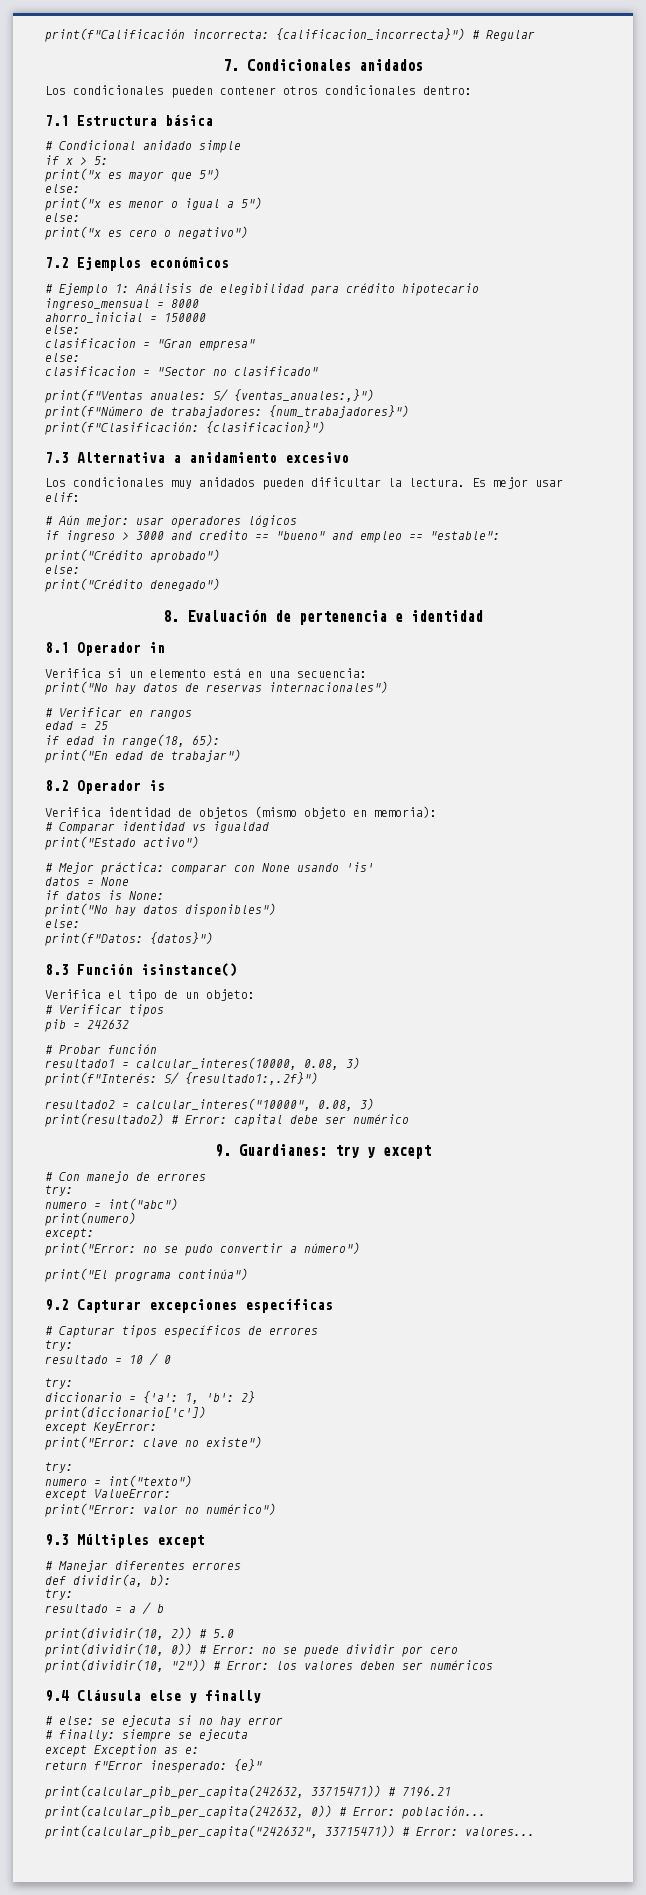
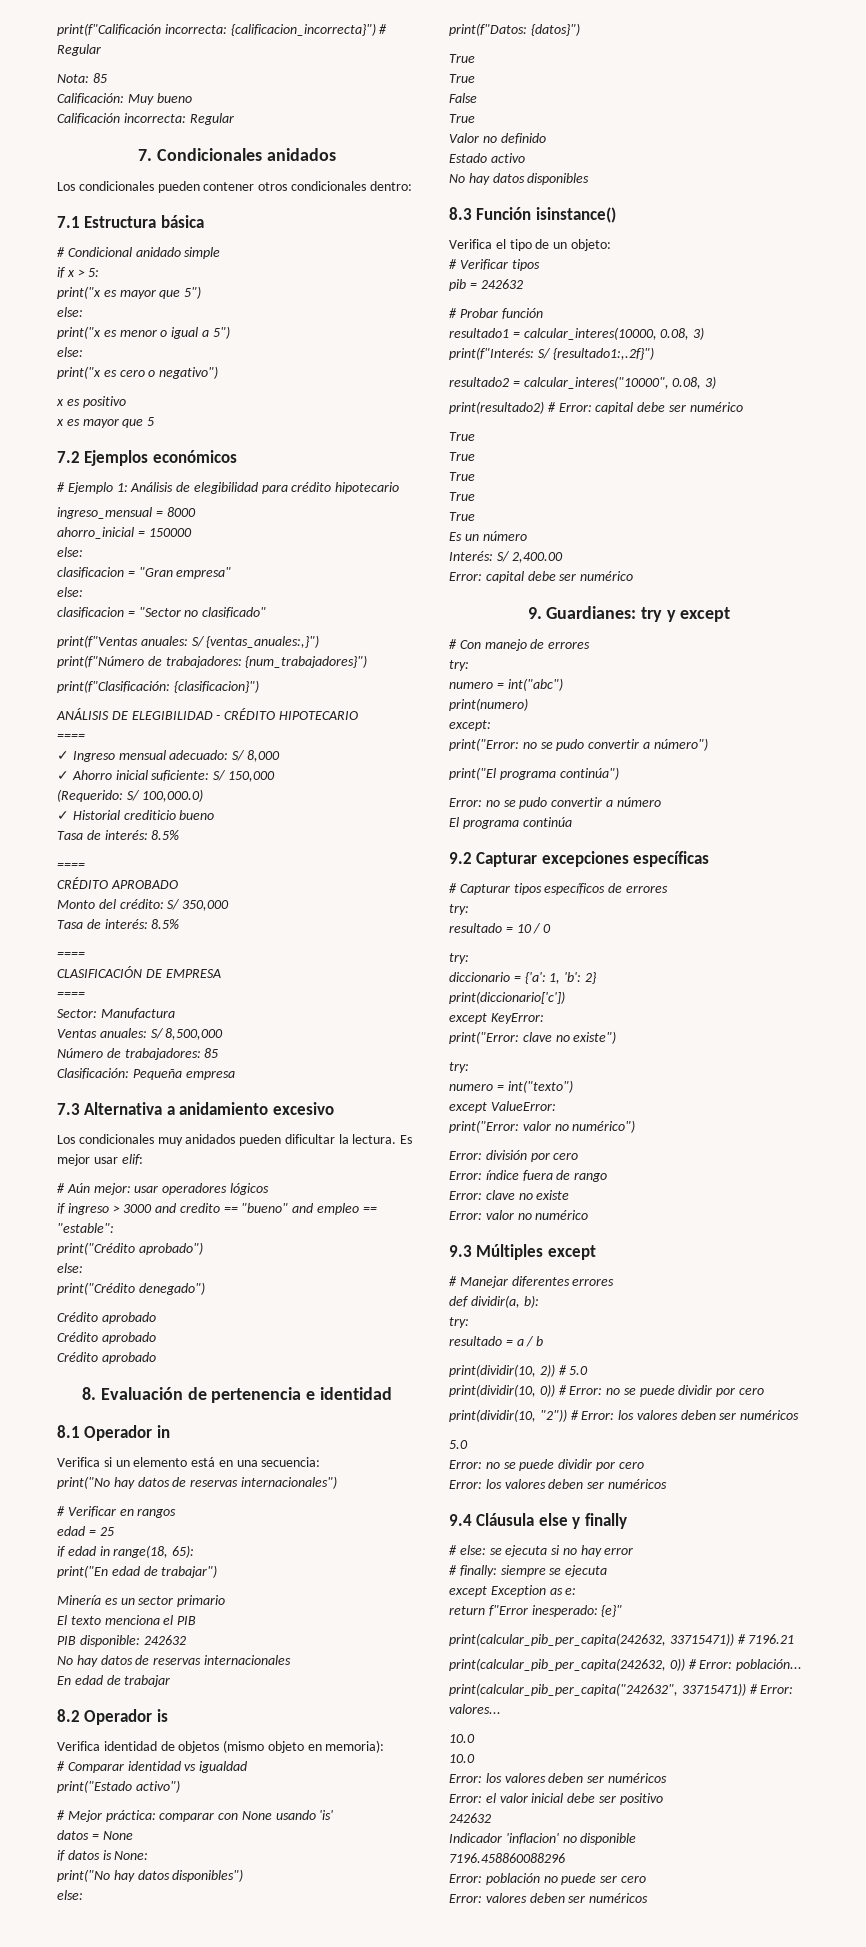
+ Nota: 85
+ Calificación: Muy bueno
+ Calificación incorrecta: Regular
+ x es positivo
+ x es mayor que 5
+ ANÁLISIS DE ELEGIBILIDAD - CRÉDITO HIPOTECARIO
+ ====
+ ✓ Ingreso mensual adecuado: S/ 8,000
+ ✓ Ahorro inicial suficiente: S/ 150,000
+ (Requerido: S/ 100,000.0)
+ ✓ Historial crediticio bueno
+ Tasa de interés: 8.5%
+ ====
+ CRÉDITO APROBADO
+ Monto del crédito: S/ 350,000
+ Tasa de interés: 8.5%
+ ====
+ CLASIFICACIÓN DE EMPRESA
+ ====
+ Sector: Manufactura
+ Ventas anuales: S/ 8,500,000
+ Número de trabajadores: 85
+ Clasificación: Pequeña empresa
  print("Crédito denegado")
+ Crédito aprobado
+ Crédito aprobado
+ Crédito aprobado
+ Minería es un sector primario
+ El texto menciona el PIB
+ PIB disponible: 242632
+ No hay datos de reservas internacionales
+ En edad de trabajar
  print(f"Datos: {datos}")
+ True
+ True
+ False
+ True
+ Valor no definido
+ Estado activo
+ No hay datos disponibles
  print(resultado2) # Error: capital debe ser numérico
+ True
+ True
+ True
+ True
+ True
+ Es un número
+ Interés: S/ 2,400.00
+ Error: capital debe ser numérico
+ Error: no se pudo convertir a número
+ El programa continúa
+ Error: división por cero
+ Error: índice fuera de rango
+ Error: clave no existe
+ Error: valor no numérico
  print(dividir(10, "2")) # Error: los valores deben ser numéricos
+ 5.0
+ Error: no se puede dividir por cero
+ Error: los valores deben ser numéricos
  print(calcular_pib_per_capita("242632", 33715471)) # Error: valores...
+ 10.0
+ 10.0
+ Error: los valores deben ser numéricos
+ Error: el valor inicial debe ser positivo
+ 242632
+ Indicador 'inflacion' no disponible
+ 7196.458860088296
+ Error: población no puede ser cero
+ Error: valores deben ser numéricos

